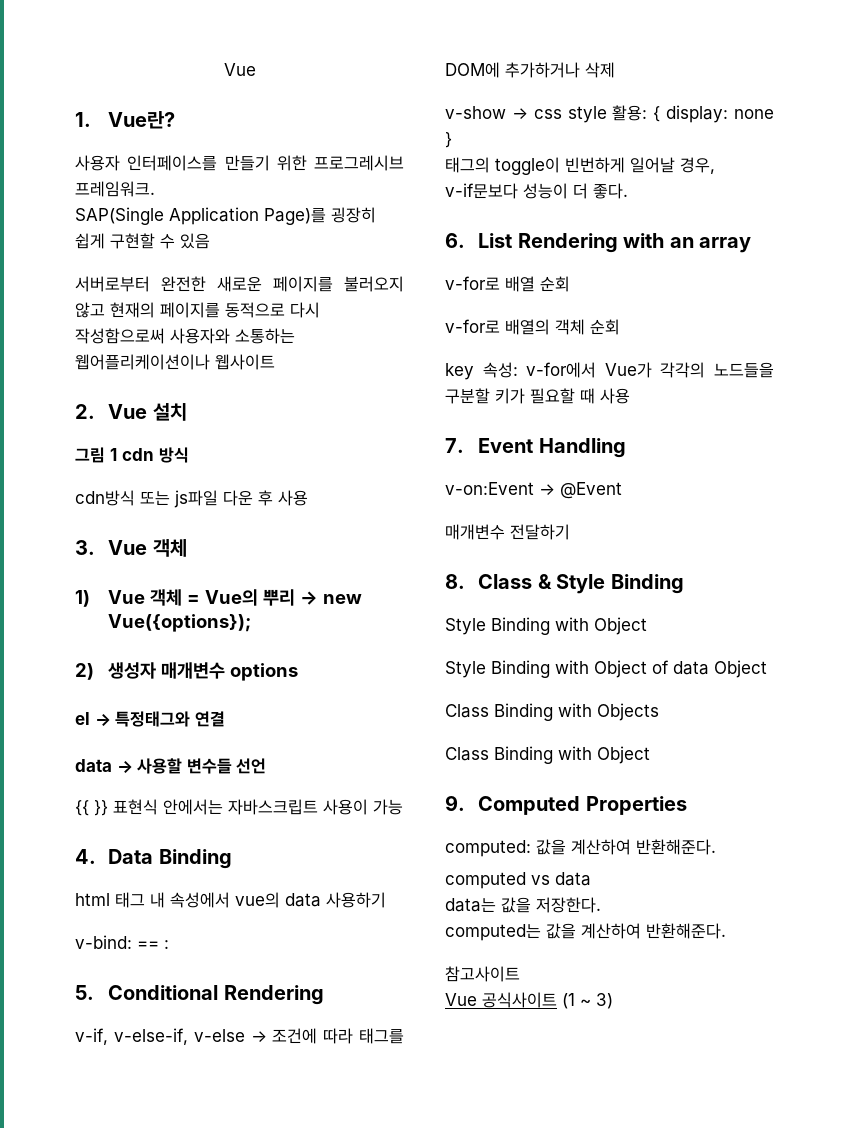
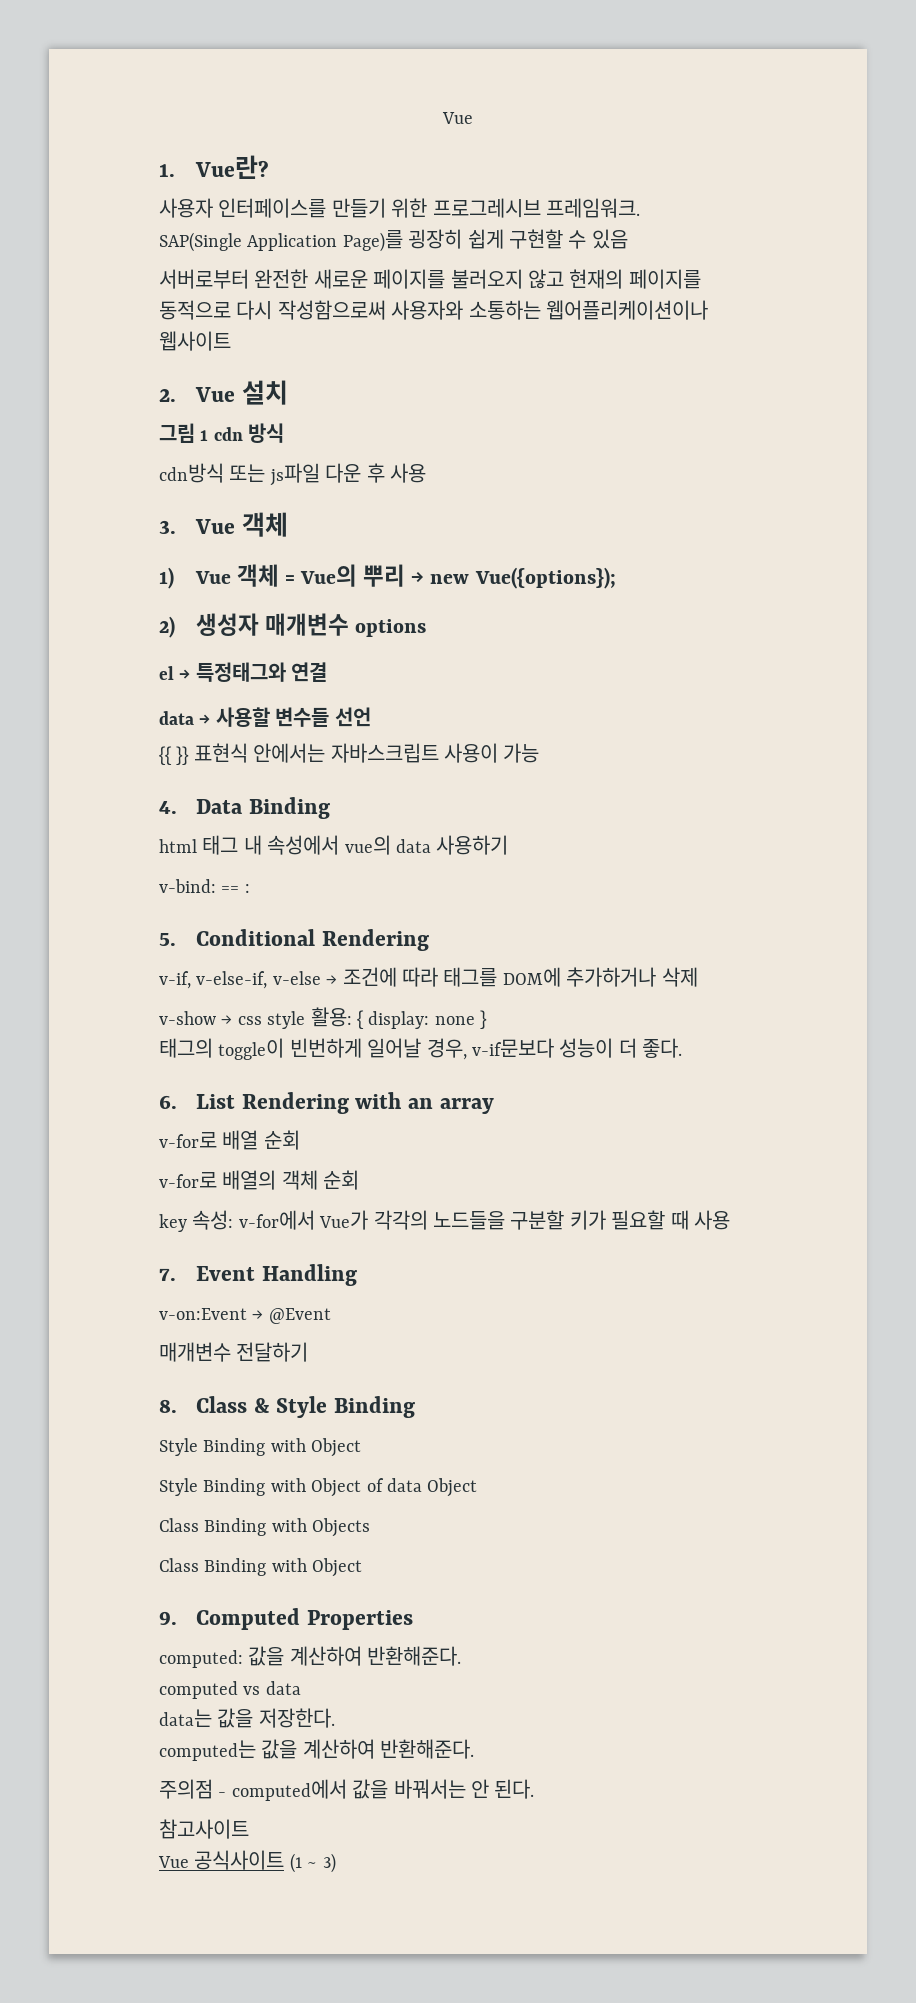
+ 주의점 - computed에서 값을 바꿔서는 안 된다.

